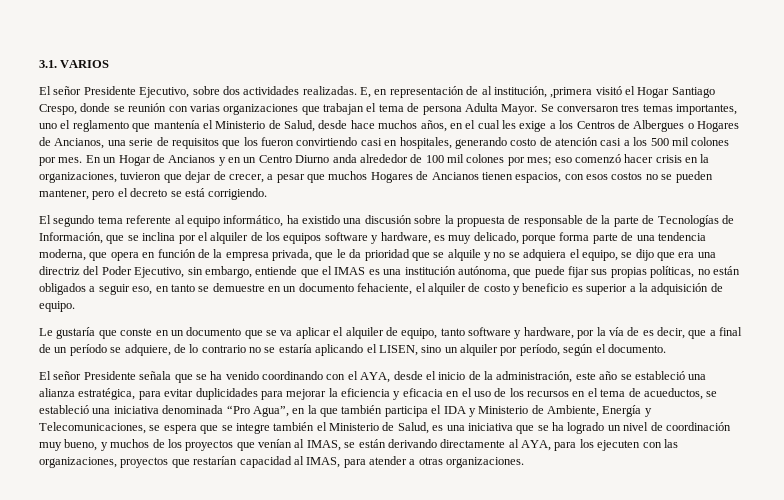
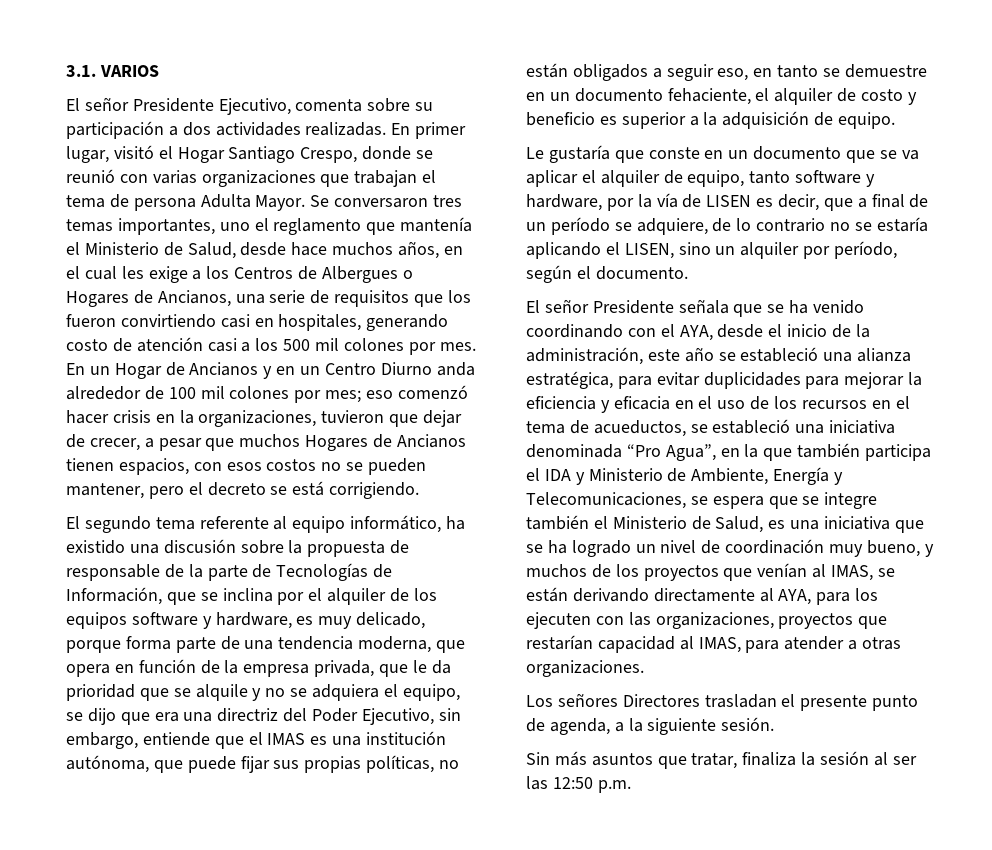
- El señor Presidente Ejecutivo, sobre dos actividades realizadas. E, en representación de al institución, ,primera visitó el Hogar Santiago Crespo, donde se reunión con varias organizaciones que trabajan el tema de persona Adulta Mayor.
+ El señor Presidente Ejecutivo, comenta sobre su participación a dos actividades realizadas. En primer lugar, visitó el Hogar Santiago Crespo, donde se reunió con varias organizaciones que trabajan el tema de persona Adulta Mayor.
- Le gustaría que conste en un documento que se va aplicar el alquiler de equipo, tanto software y hardware, por la vía de es decir, que a final de un período se adquiere, de lo contrario no se estaría aplicando el LISEN, sino un alquiler por período, según el documento.
+ Le gustaría que conste en un documento que se va aplicar el alquiler de equipo, tanto software y hardware, por la vía de LISEN es decir, que a final de un período se adquiere, de lo contrario no se estaría aplicando el LISEN, sino un alquiler por período, según el documento.
+ Los señores Directores trasladan el presente punto de agenda, a la siguiente sesión.
+ Sin más asuntos que tratar, finaliza la sesión al ser las 12:50 p.m.

